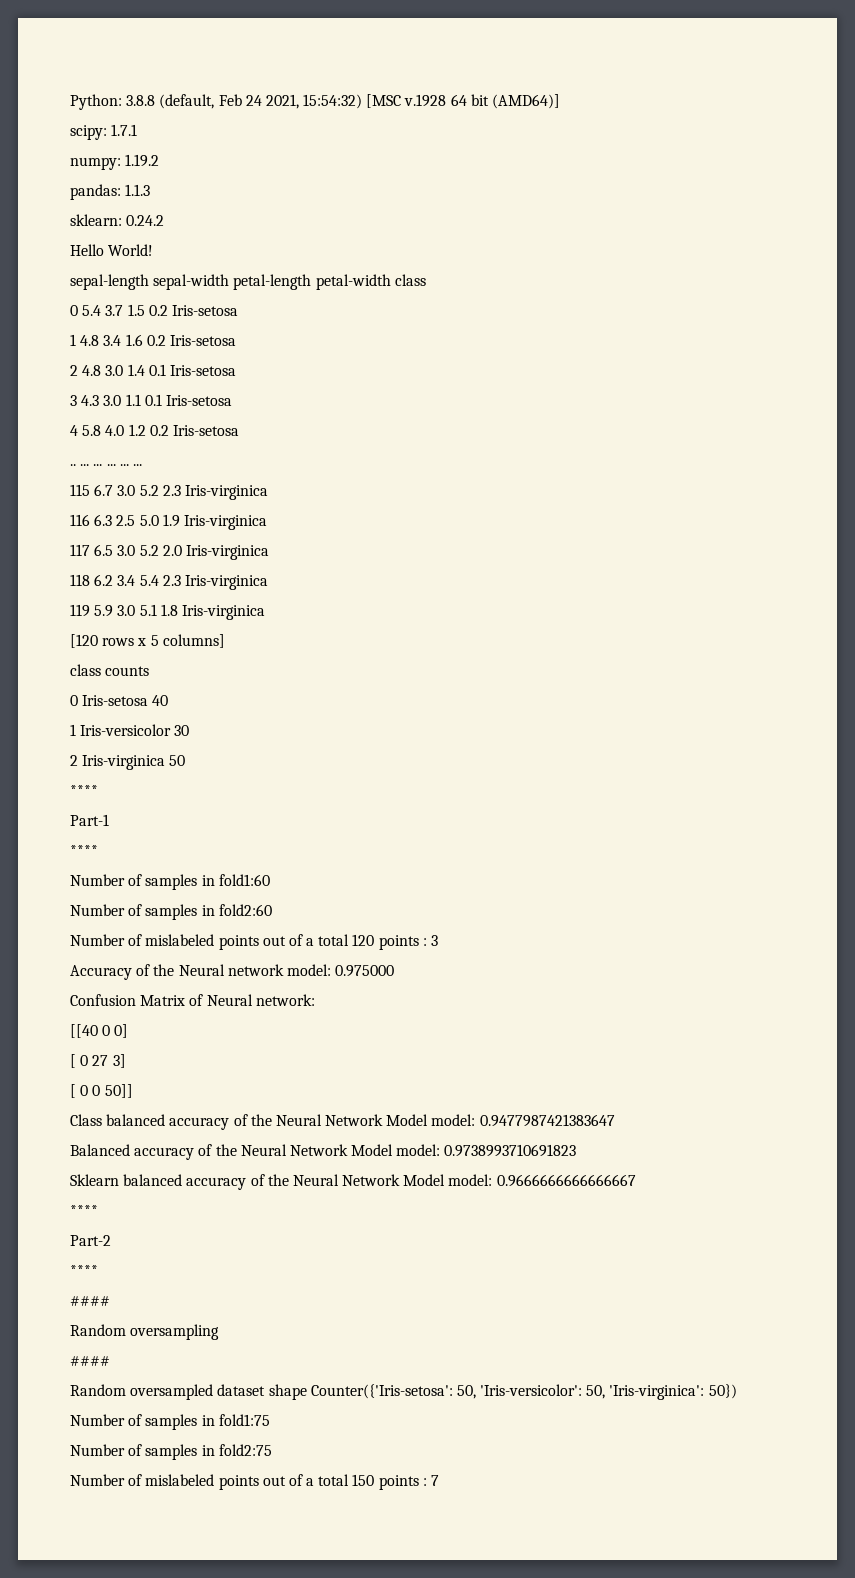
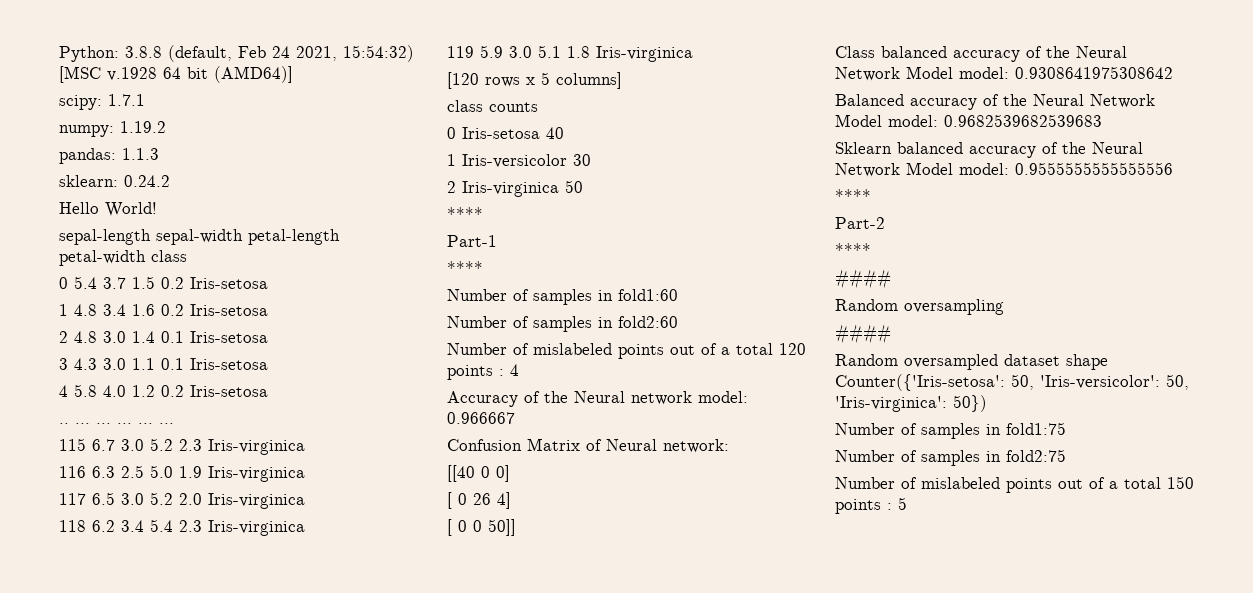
- Number of mislabeled points out of a total 120 points : 3
+ Number of mislabeled points out of a total 120 points : 4
- Accuracy of the Neural network model: 0.975000
+ Accuracy of the Neural network model: 0.966667
- [ 0 27 3]
+ [ 0 26 4]
- Class balanced accuracy of the Neural Network Model model: 0.9477987421383647
+ Class balanced accuracy of the Neural Network Model model: 0.9308641975308642
- Balanced accuracy of the Neural Network Model model: 0.9738993710691823
+ Balanced accuracy of the Neural Network Model model: 0.9682539682539683
- Sklearn balanced accuracy of the Neural Network Model model: 0.9666666666666667
+ Sklearn balanced accuracy of the Neural Network Model model: 0.9555555555555556
- Number of mislabeled points out of a total 150 points : 7
+ Number of mislabeled points out of a total 150 points : 5

